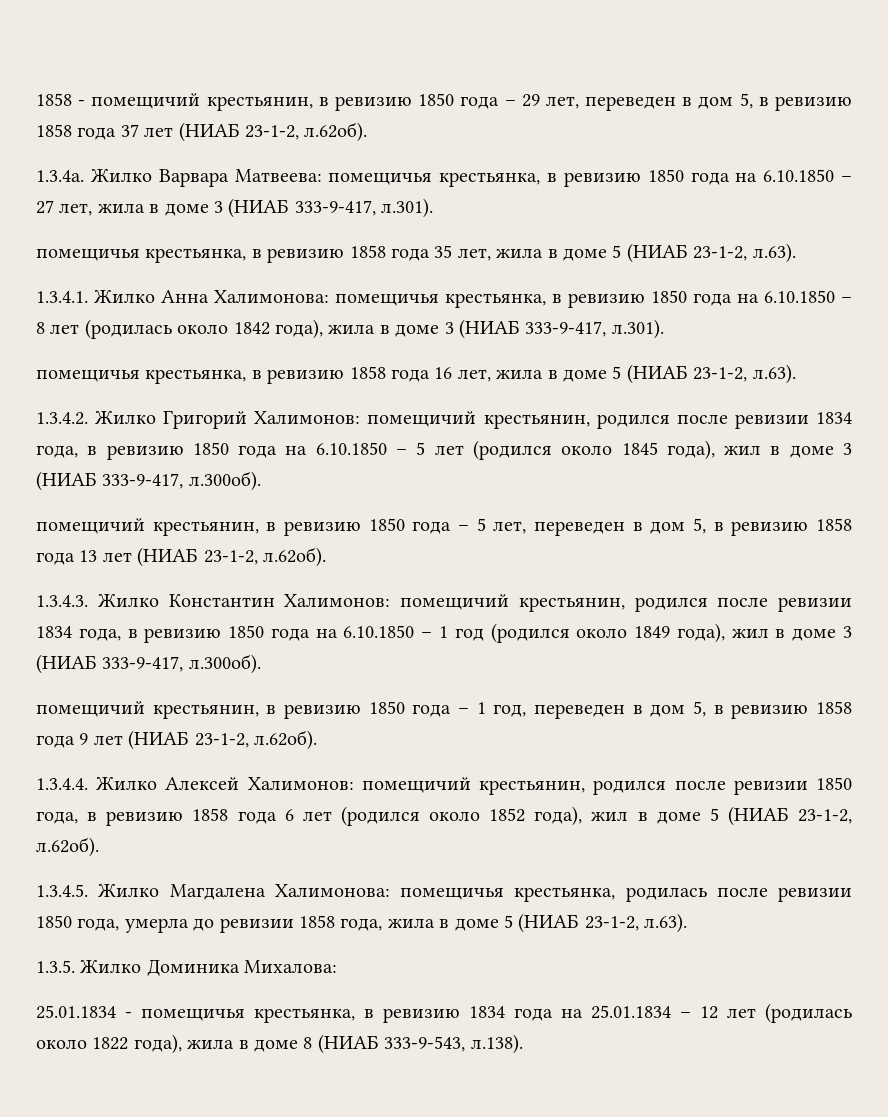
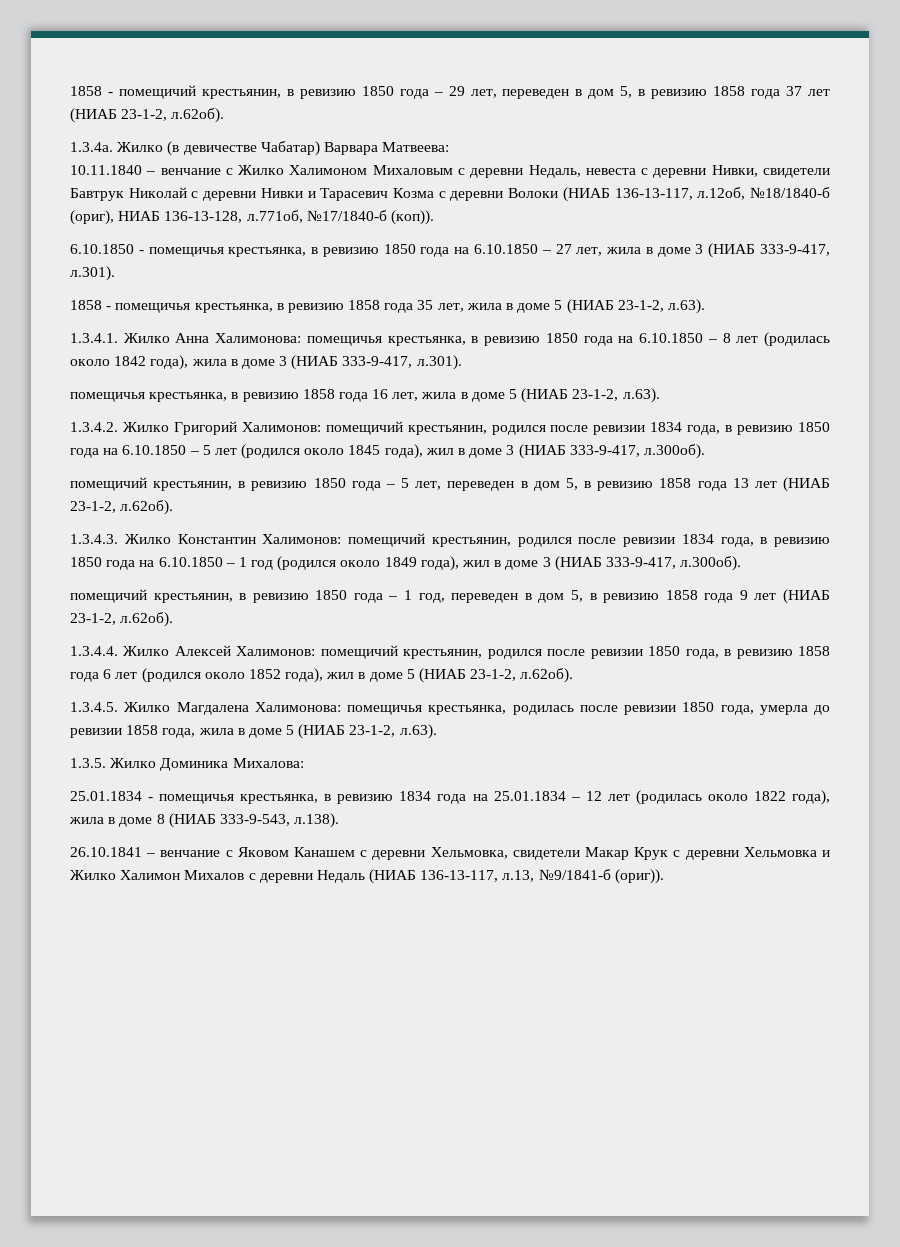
- 1.3.4а. Жилко Варвара Матвеева: помещичья крестьянка, в ревизию 1850 года на 6.10.1850 – 27 лет, жила в доме 3 (НИАБ 333-9-417, л.301).
+ 1.3.4а. Жилко (в девичестве Чабатар) Варвара Матвеева:
+ 10.11.1840 – венчание с Жилко Халимоном Михаловым с деревни Недаль, невеста с деревни Нивки, свидетели Бавтрук Николай с деревни Нивки и Тарасевич Козма с деревни Волоки (НИАБ 136-13-117, л.12об, №18/1840-б (ориг), НИАБ 136-13-128, л.771об, №17/1840-б (коп)).
+ 6.10.1850 - помещичья крестьянка, в ревизию 1850 года на 6.10.1850 – 27 лет, жила в доме 3 (НИАБ 333-9-417, л.301).
- помещичья крестьянка, в ревизию 1858 года 35 лет, жила в доме 5 (НИАБ 23-1-2, л.63).
+ 1858 - помещичья крестьянка, в ревизию 1858 года 35 лет, жила в доме 5 (НИАБ 23-1-2, л.63).
+ 26.10.1841 – венчание с Яковом Канашем с деревни Хельмовка, свидетели Макар Крук с деревни Хельмовка и Жилко Халимон Михалов с деревни Недаль (НИАБ 136-13-117, л.13, №9/1841-б (ориг)).

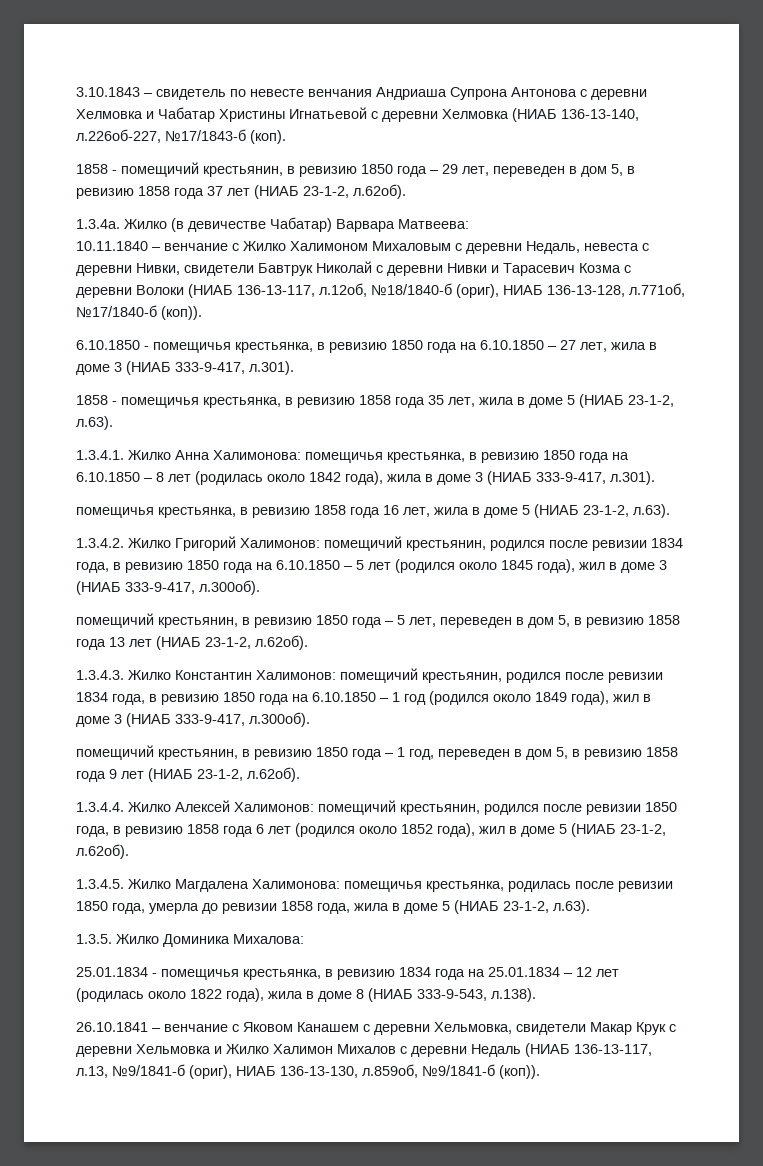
+ 3.10.1843 – свидетель по невесте венчания Андриаша Супрона Антонова с деревни Хелмовка и Чабатар Христины Игнатьевой с деревни Хелмовка (НИАБ 136-13-140, л.226об-227, №17/1843-б (коп).
- 26.10.1841 – венчание с Яковом Канашем с деревни Хельмовка, свидетели Макар Крук с деревни Хельмовка и Жилко Халимон Михалов с деревни Недаль (НИАБ 136-13-117, л.13, №9/1841-б (ориг)).
+ 26.10.1841 – венчание с Яковом Канашем с деревни Хельмовка, свидетели Макар Крук с деревни Хельмовка и Жилко Халимон Михалов с деревни Недаль (НИАБ 136-13-117, л.13, №9/1841-б (ориг), НИАБ 136-13-130, л.859об, №9/1841-б (коп)).

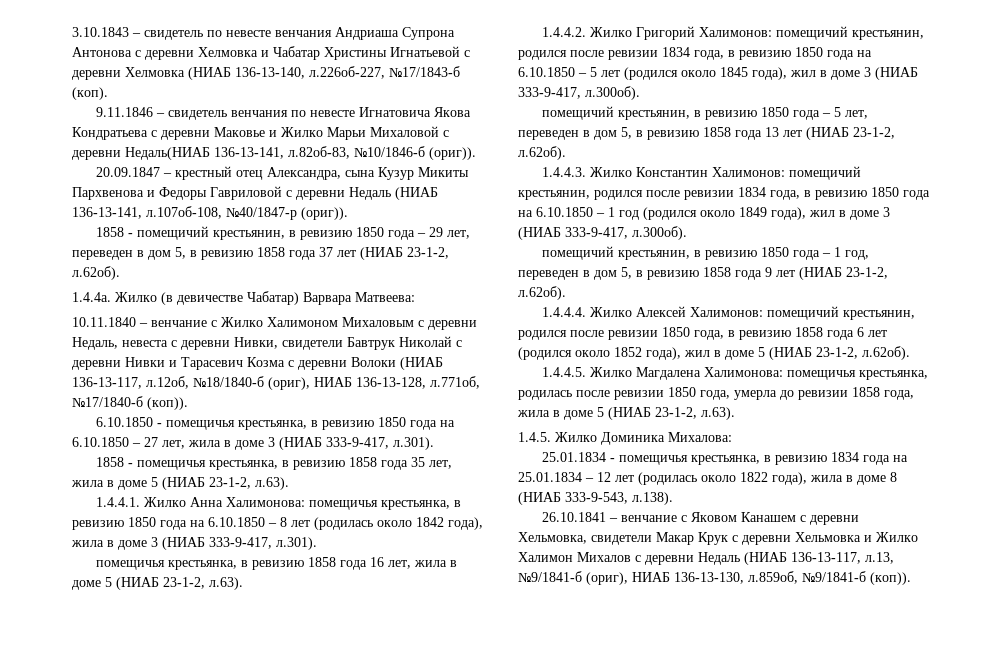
+ 9.11.1846 – свидетель венчания по невесте Игнатовича Якова Кондратьева с деревни Маковье и Жилко Марьи Михаловой с деревни Недаль(НИАБ 136-13-141, л.82об-83, №10/1846-б (ориг)).
+ 20.09.1847 – крестный отец Александра, сына Кузур Микиты Пархвенова и Федоры Гавриловой с деревни Недаль (НИАБ 136-13-141, л.107об-108, №40/1847-р (ориг)).
- 1.3.4а. Жилко (в девичестве Чабатар) Варвара Матвеева:
+ 1.4.4а. Жилко (в девичестве Чабатар) Варвара Матвеева:
- 1.3.4.1. Жилко Анна Халимонова: помещичья крестьянка, в ревизию 1850 года на 6.10.1850 – 8 лет (родилась около 1842 года), жила в доме 3 (НИАБ 333-9-417, л.301).
+ 1.4.4.1. Жилко Анна Халимонова: помещичья крестьянка, в ревизию 1850 года на 6.10.1850 – 8 лет (родилась около 1842 года), жила в доме 3 (НИАБ 333-9-417, л.301).
- 1.3.4.2. Жилко Григорий Халимонов: помещичий крестьянин, родился после ревизии 1834 года, в ревизию 1850 года на 6.10.1850 – 5 лет (родился около 1845 года), жил в доме 3 (НИАБ 333-9-417, л.300об).
+ 1.4.4.2. Жилко Григорий Халимонов: помещичий крестьянин, родился после ревизии 1834 года, в ревизию 1850 года на 6.10.1850 – 5 лет (родился около 1845 года), жил в доме 3 (НИАБ 333-9-417, л.300об).
- 1.3.4.3. Жилко Константин Халимонов: помещичий крестьянин, родился после ревизии 1834 года, в ревизию 1850 года на 6.10.1850 – 1 год (родился около 1849 года), жил в доме 3 (НИАБ 333-9-417, л.300об).
+ 1.4.4.3. Жилко Константин Халимонов: помещичий крестьянин, родился после ревизии 1834 года, в ревизию 1850 года на 6.10.1850 – 1 год (родился около 1849 года), жил в доме 3 (НИАБ 333-9-417, л.300об).
- 1.3.4.4. Жилко Алексей Халимонов: помещичий крестьянин, родился после ревизии 1850 года, в ревизию 1858 года 6 лет (родился около 1852 года), жил в доме 5 (НИАБ 23-1-2, л.62об).
+ 1.4.4.4. Жилко Алексей Халимонов: помещичий крестьянин, родился после ревизии 1850 года, в ревизию 1858 года 6 лет (родился около 1852 года), жил в доме 5 (НИАБ 23-1-2, л.62об).
- 1.3.4.5. Жилко Магдалена Халимонова: помещичья крестьянка, родилась после ревизии 1850 года, умерла до ревизии 1858 года, жила в доме 5 (НИАБ 23-1-2, л.63).
+ 1.4.4.5. Жилко Магдалена Халимонова: помещичья крестьянка, родилась после ревизии 1850 года, умерла до ревизии 1858 года, жила в доме 5 (НИАБ 23-1-2, л.63).
- 1.3.5. Жилко Доминика Михалова:
+ 1.4.5. Жилко Доминика Михалова:

